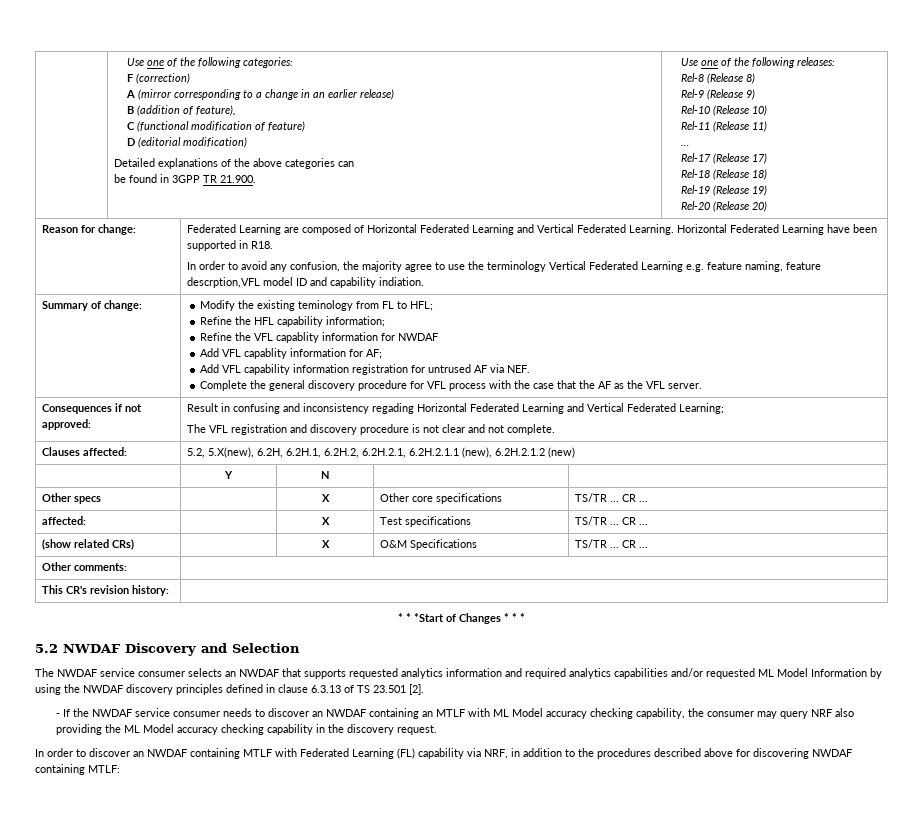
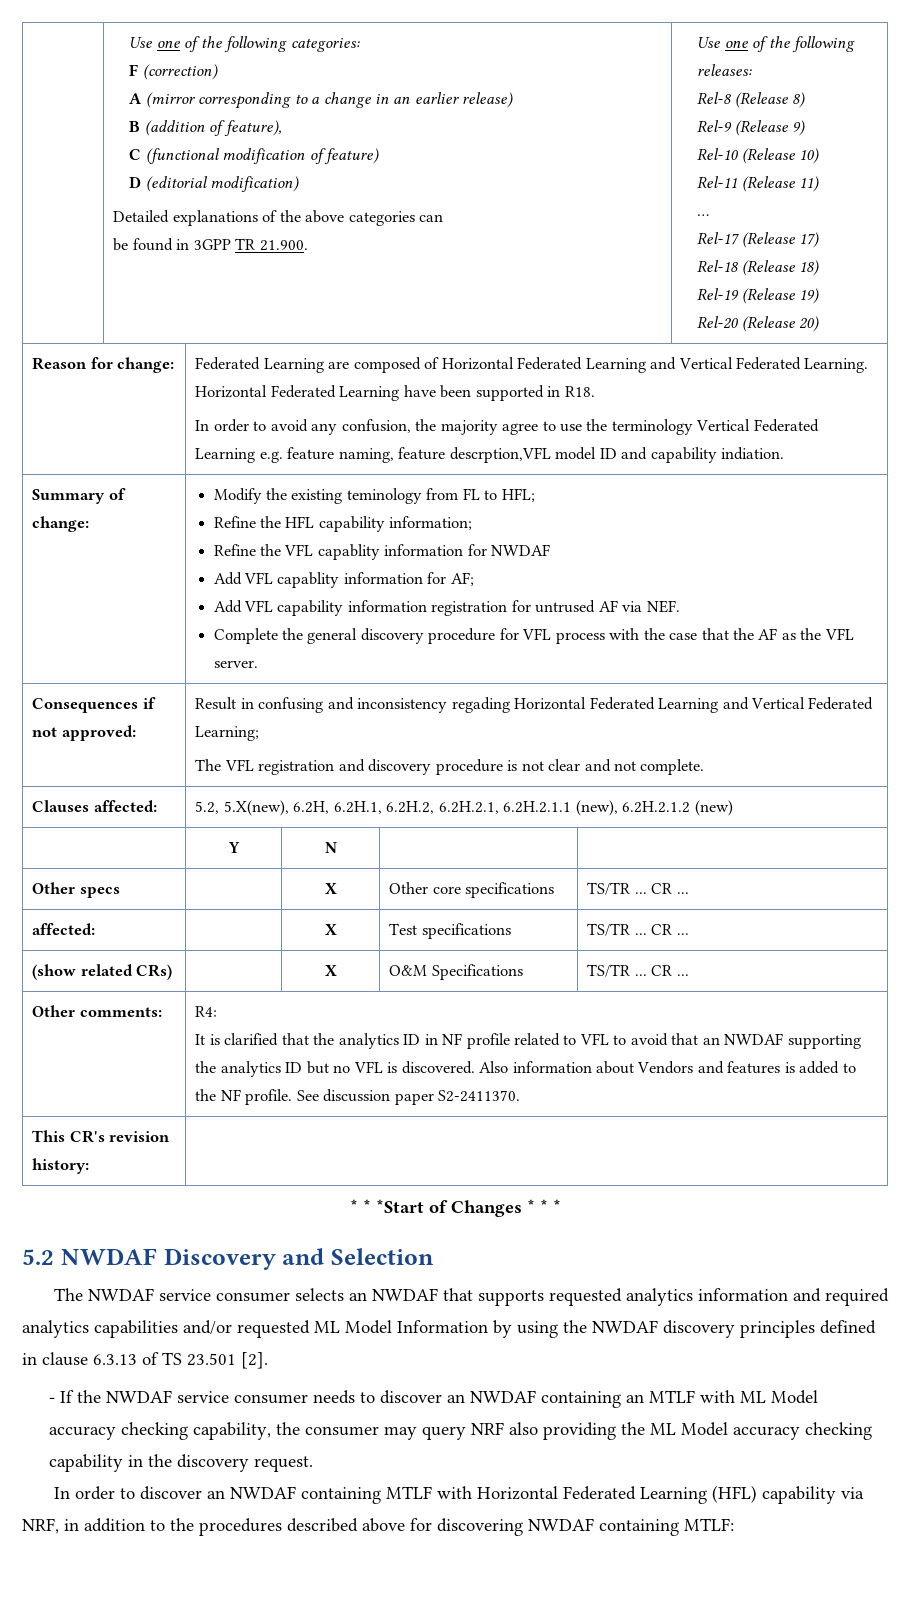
+ R4:
+ It is clarified that the analytics ID in NF profile related to VFL to avoid that an NWDAF supporting the analytics ID but no VFL is discovered. Also information about Vendors and features is added to the NF profile. See discussion paper S2-2411370.
- In order to discover an NWDAF containing MTLF with Federated Learning (FL) capability via NRF, in addition to the procedures described above for discovering NWDAF containing MTLF:
+ In order to discover an NWDAF containing MTLF with Horizontal Federated Learning (HFL) capability via NRF, in addition to the procedures described above for discovering NWDAF containing MTLF:

